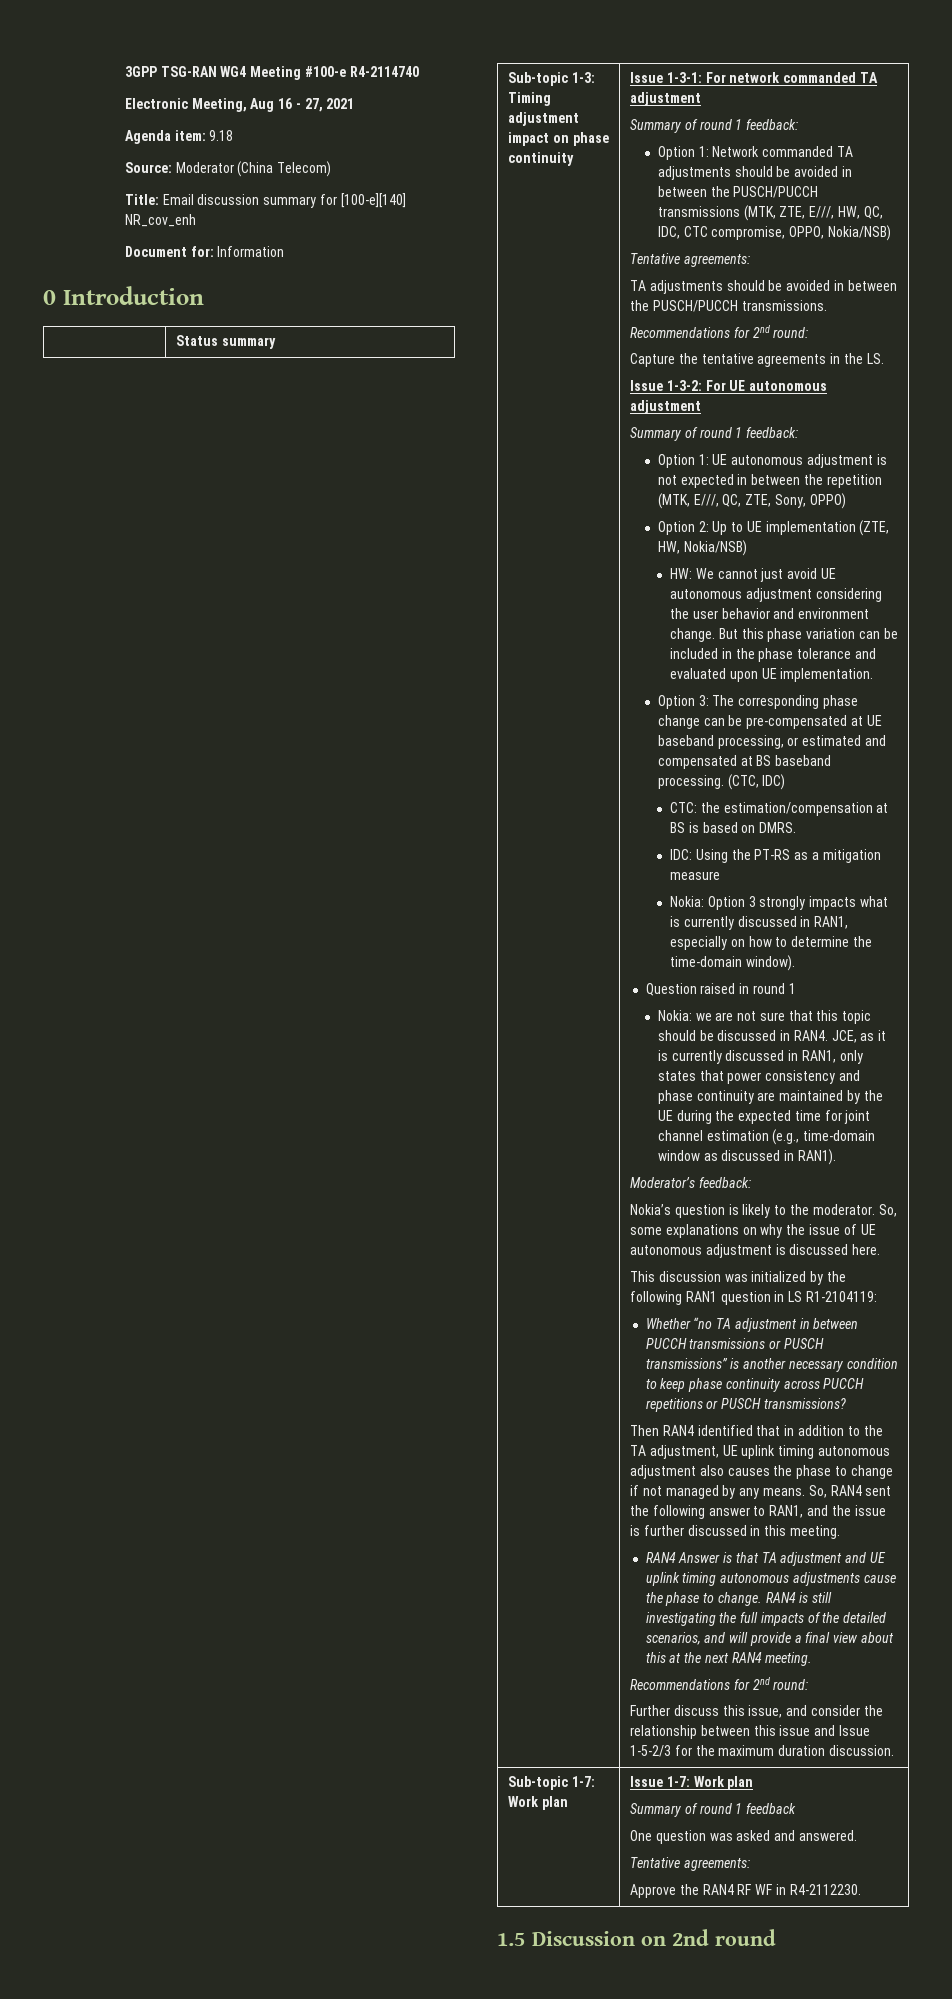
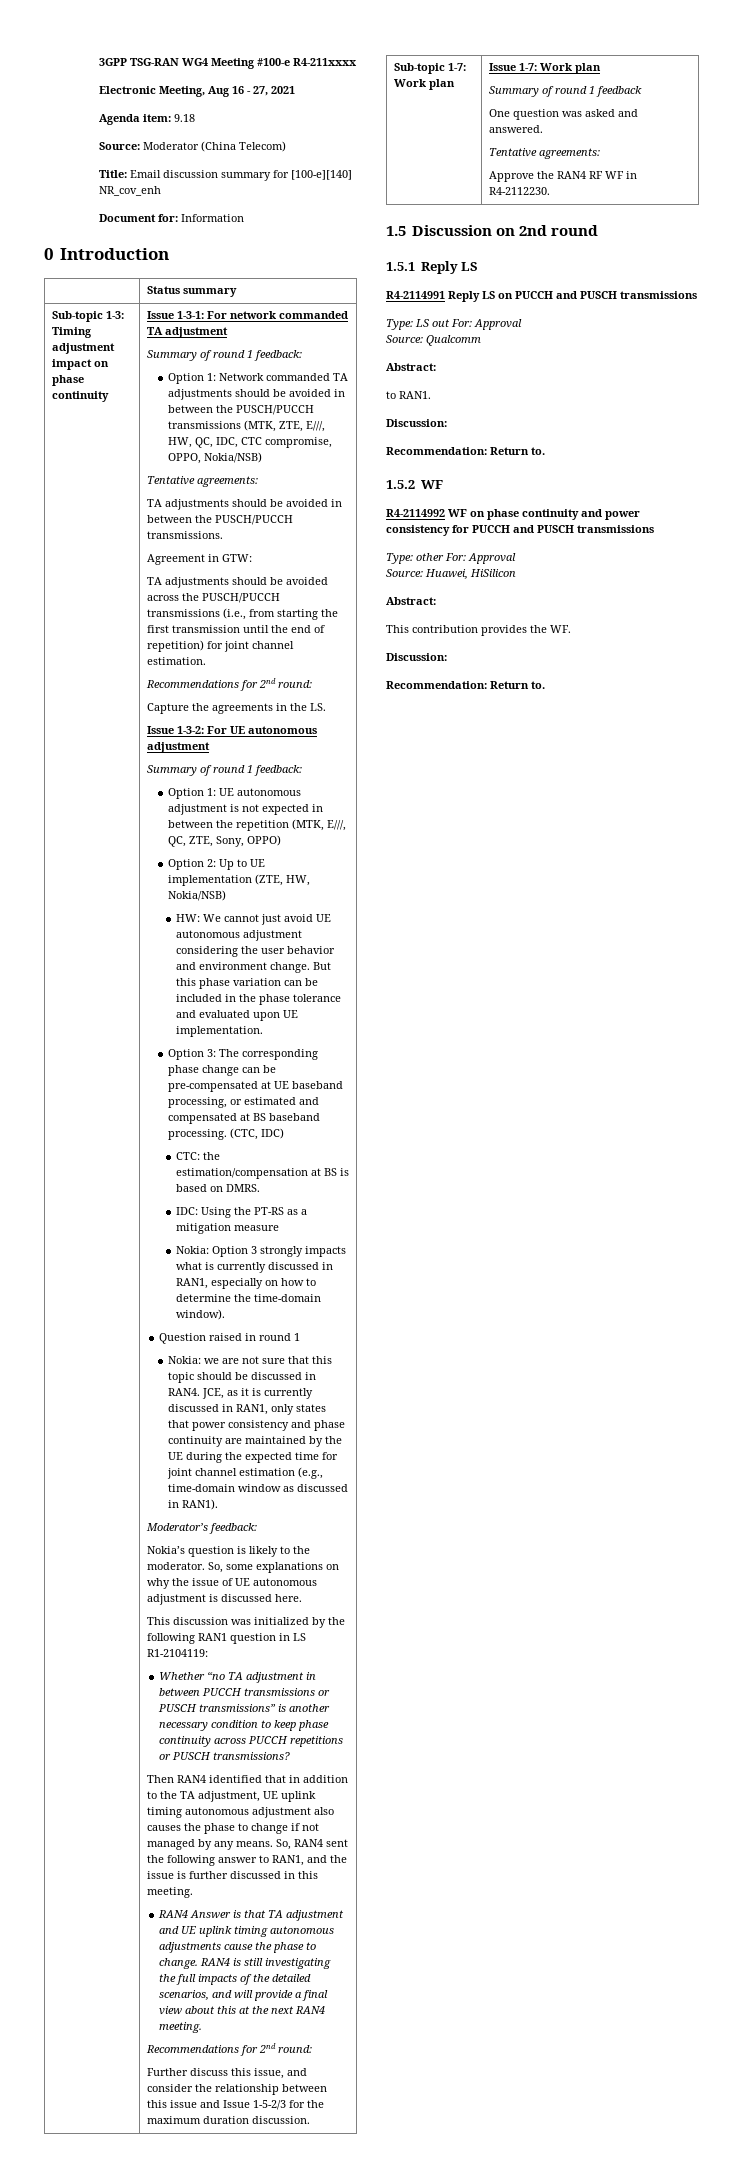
- 3GPP TSG-RAN WG4 Meeting #100-e R4-2114740
+ 3GPP TSG-RAN WG4 Meeting #100-e R4-211xxxx
+ Agreement in GTW:
+ TA adjustments should be avoided across the PUSCH/PUCCH transmissions (i.e., from starting the first transmission until the end of repetition) for joint channel estimation.
- Capture the tentative agreements in the LS.
+ Capture the agreements in the LS.
+ 1.5.1 Reply LS
+ R4-2114991 Reply LS on PUCCH and PUSCH transmissions
+ Type: LS out For: Approval
+ Source: Qualcomm
+ Abstract:
+ to RAN1.
+ Discussion:
+ Recommendation: Return to.
+ 1.5.2 WF
+ R4-2114992 WF on phase continuity and power consistency for PUCCH and PUSCH transmissions
+ Type: other For: Approval
+ Source: Huawei, HiSilicon
+ Abstract:
+ This contribution provides the WF.
+ Discussion:
+ Recommendation: Return to.

